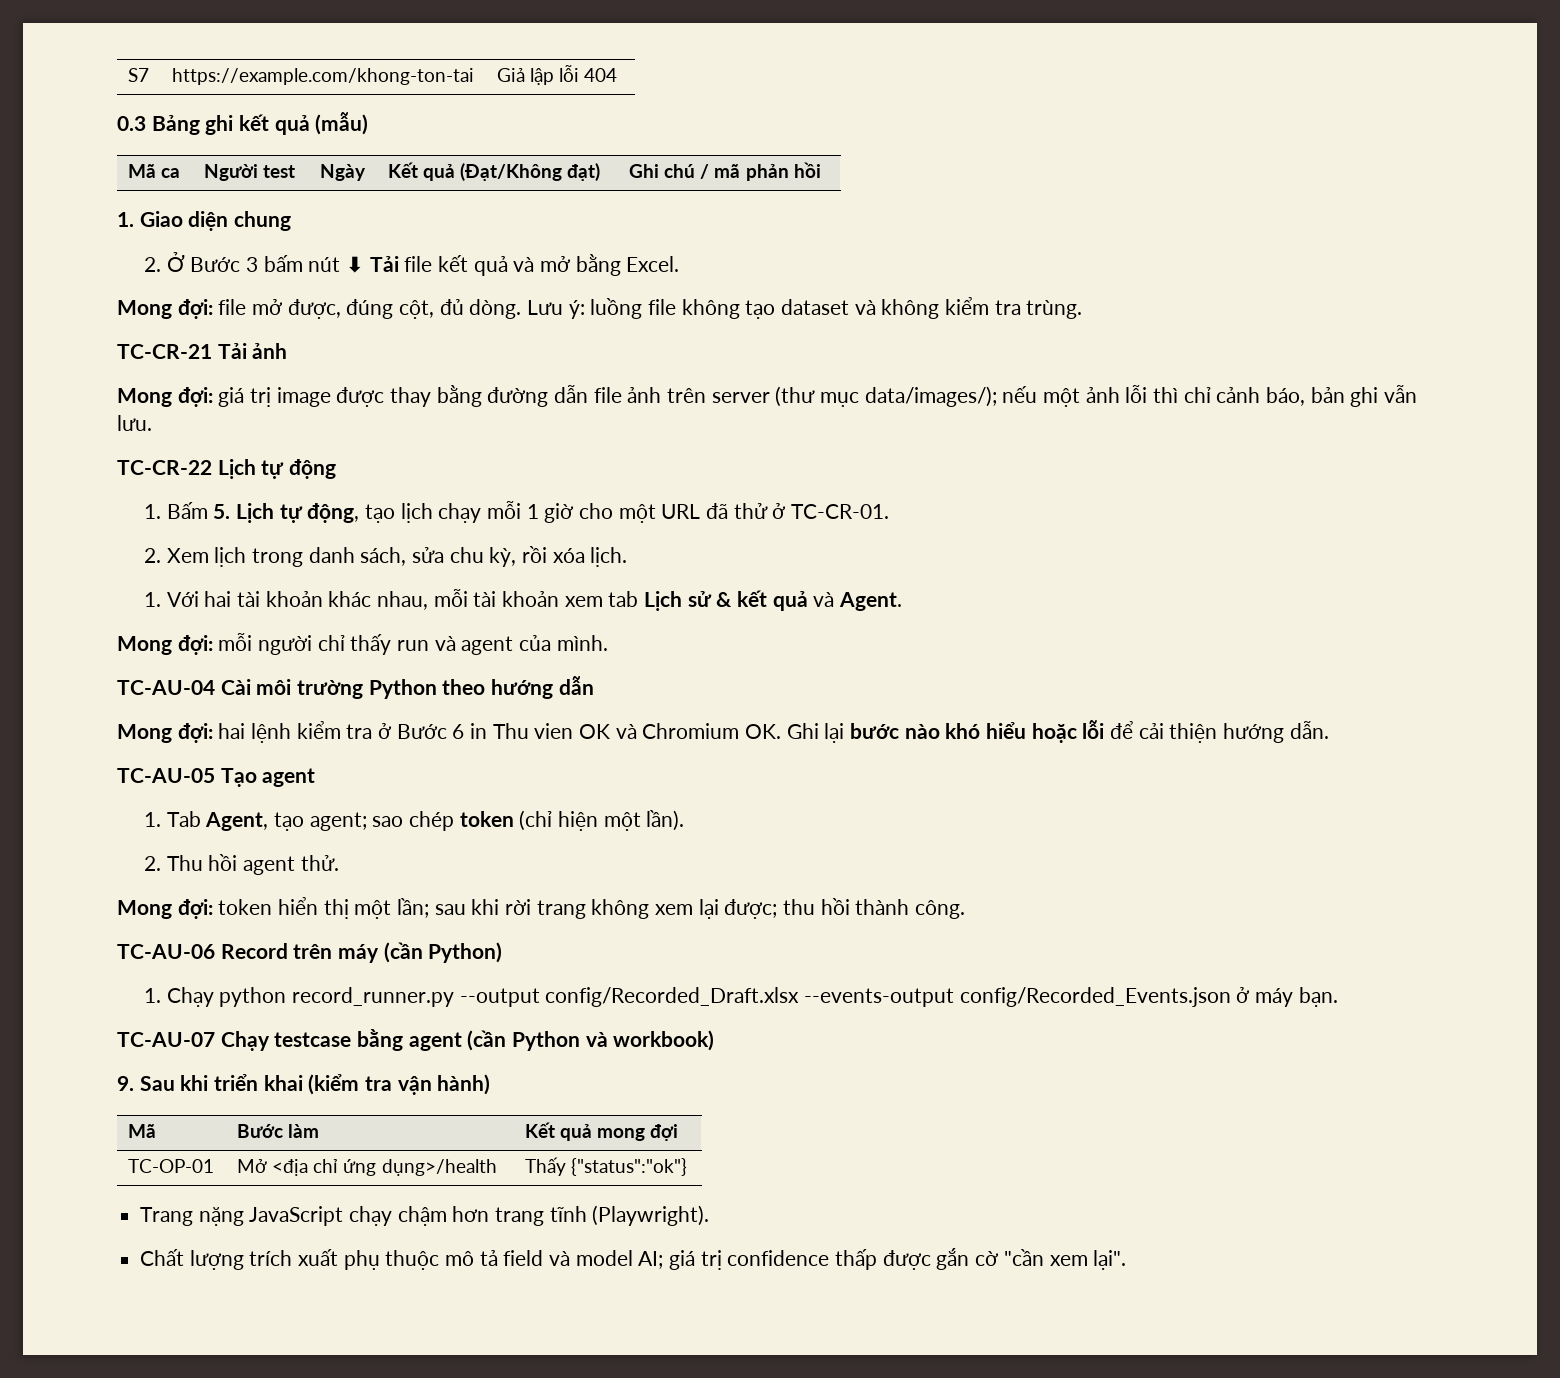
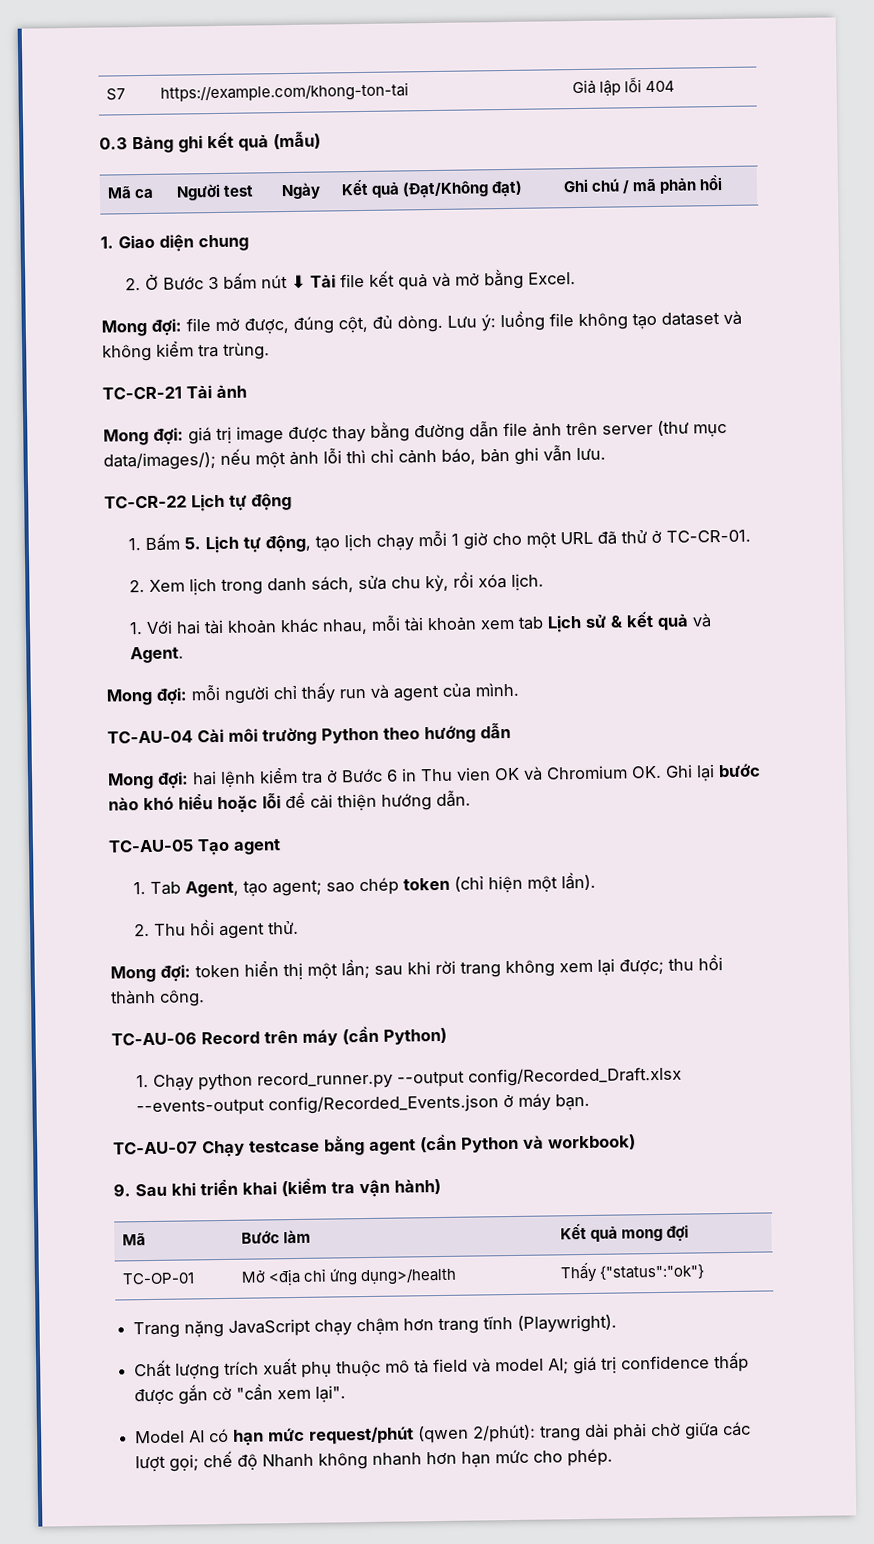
+ Model AI có hạn mức request/phút (qwen 2/phút): trang dài phải chờ giữa các lượt gọi; chế độ Nhanh không nhanh hơn hạn mức cho phép.

